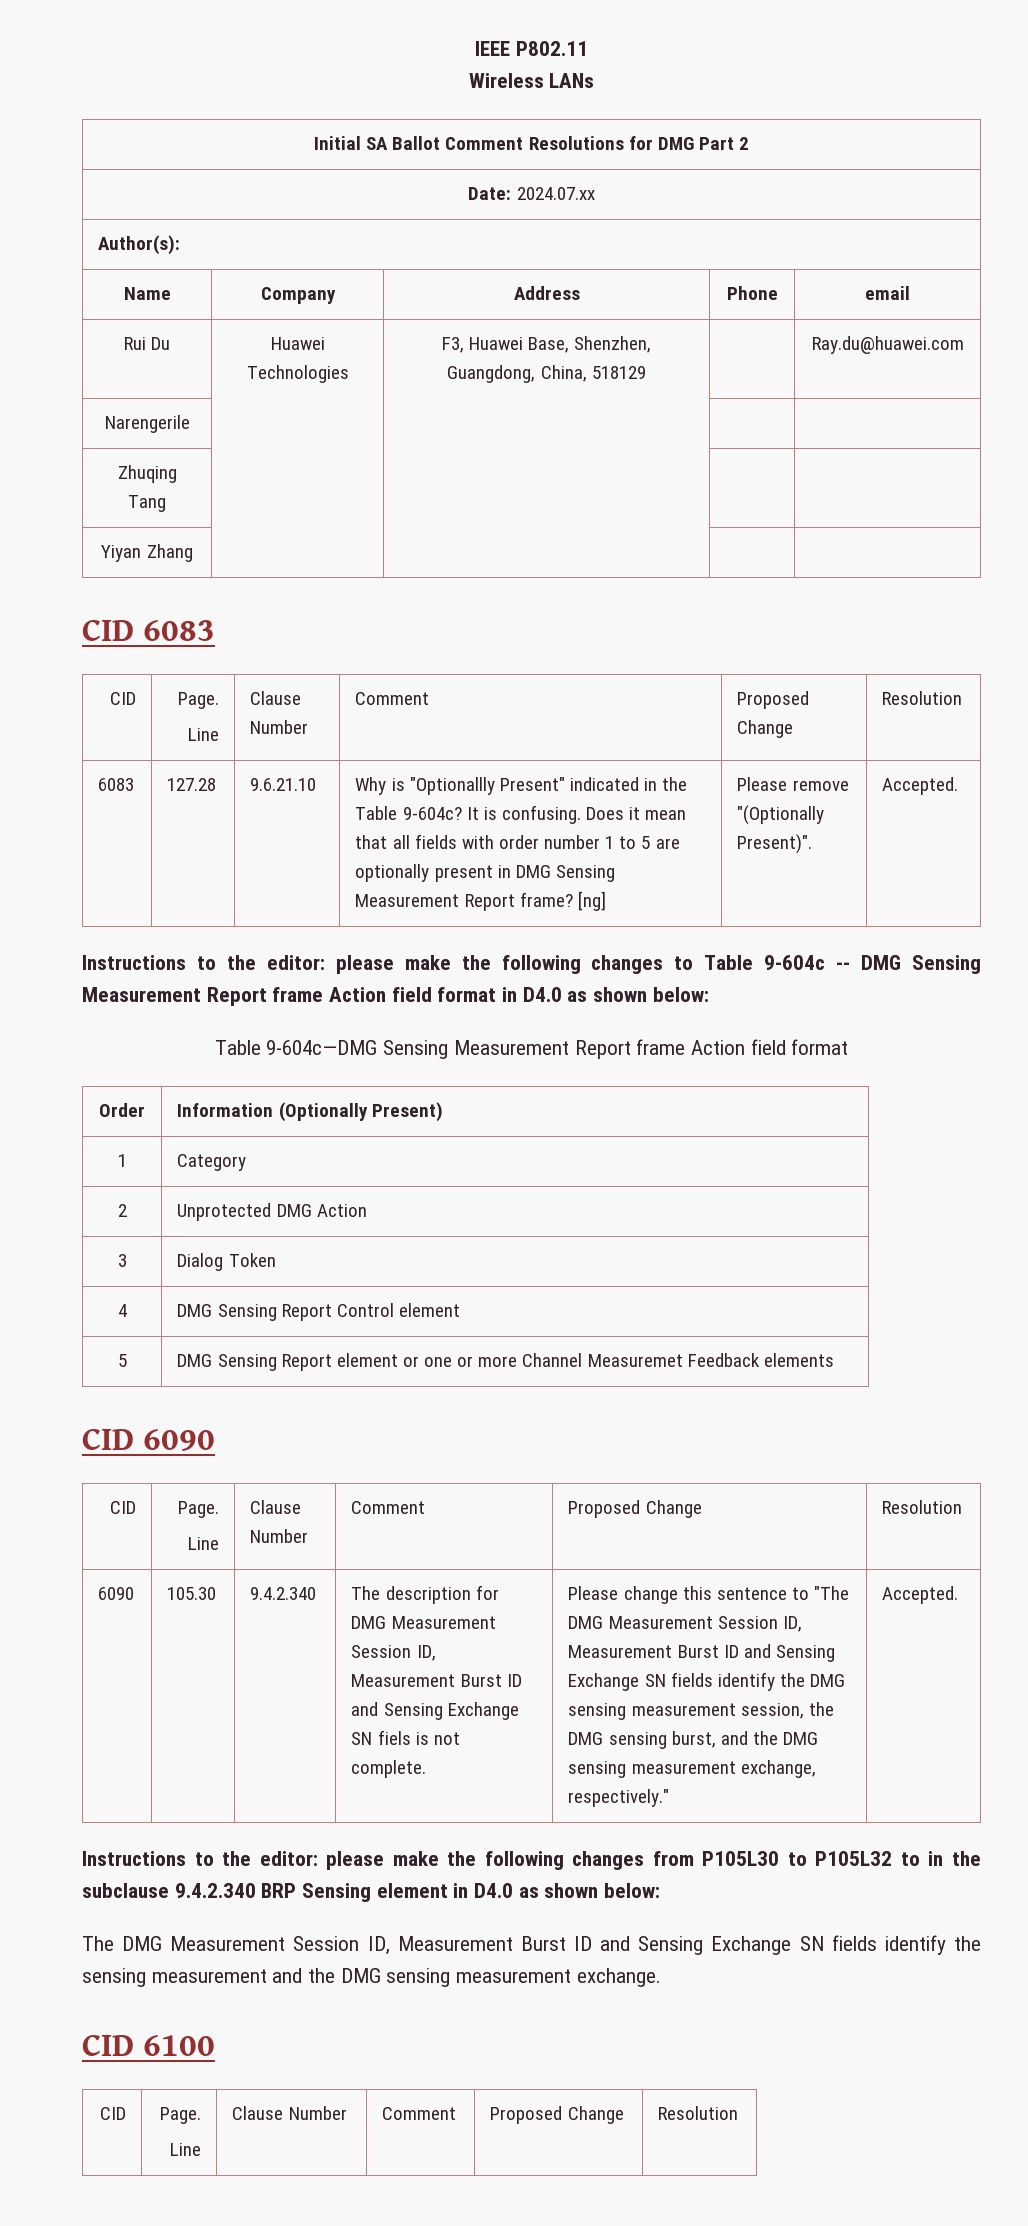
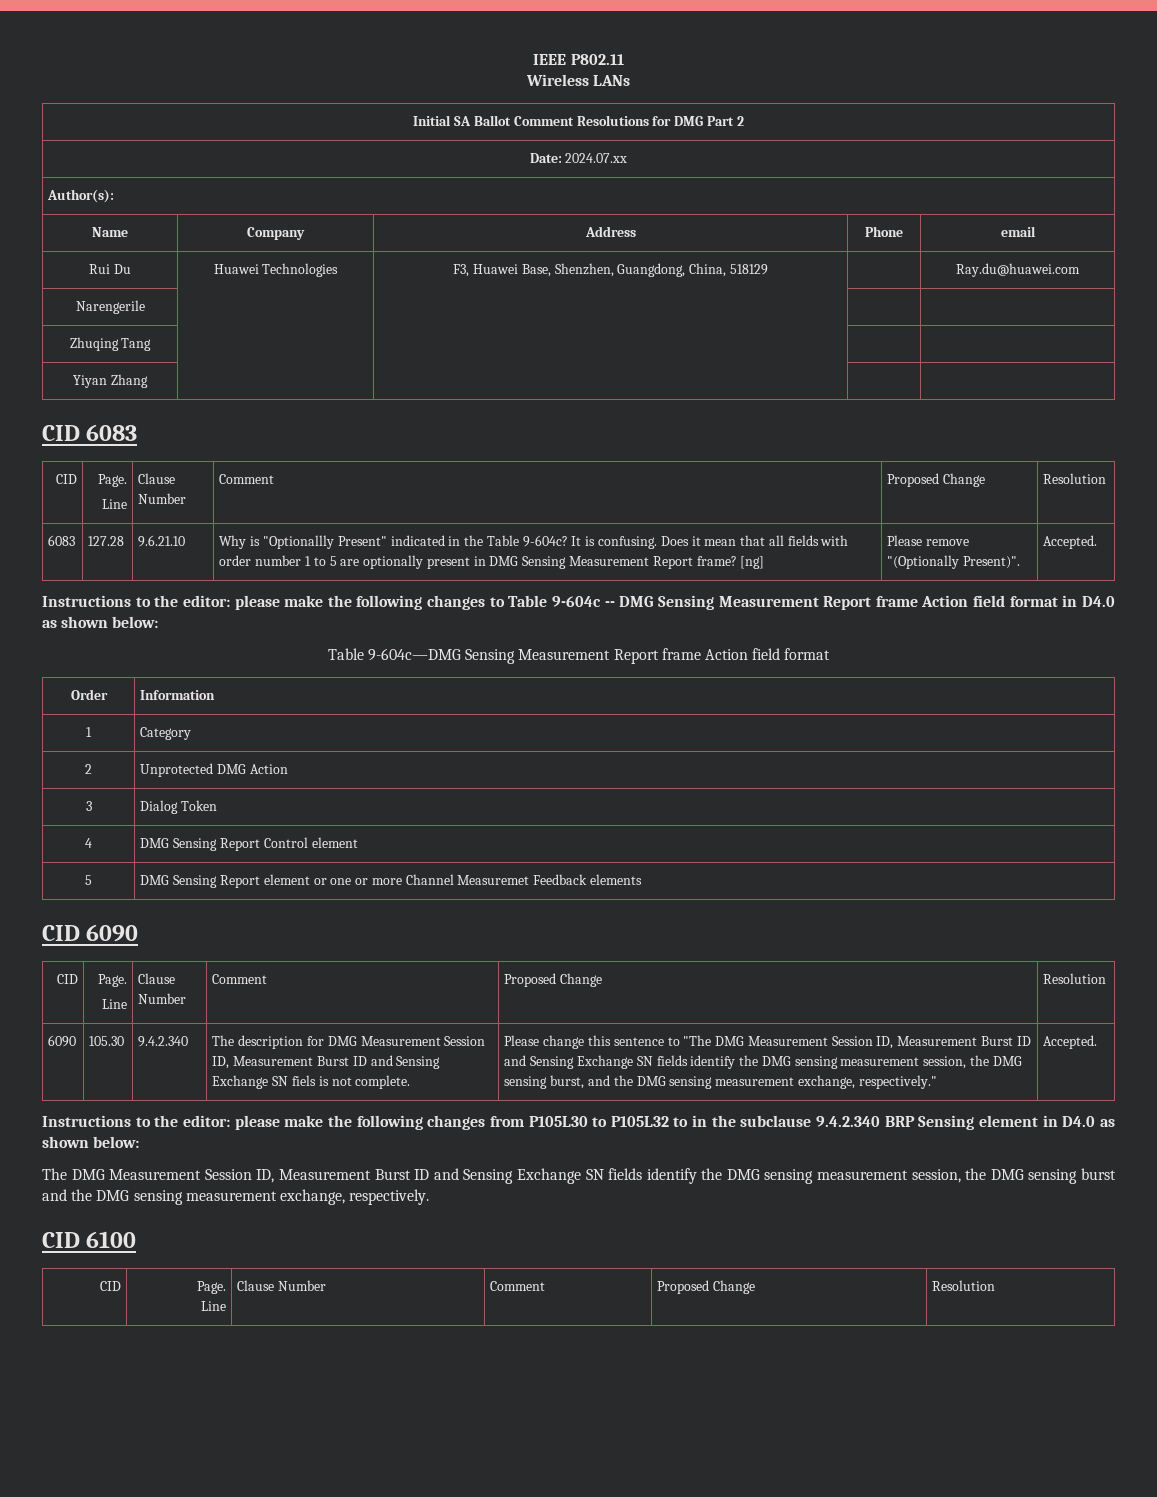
- Order | Information (Optionally Present)
+ Order | Information
- The DMG Measurement Session ID, Measurement Burst ID and Sensing Exchange SN fields identify the sensing measurement and the DMG sensing measurement exchange.
+ The DMG Measurement Session ID, Measurement Burst ID and Sensing Exchange SN fields identify the DMG sensing measurement session, the DMG sensing burst and the DMG sensing measurement exchange, respectively.

